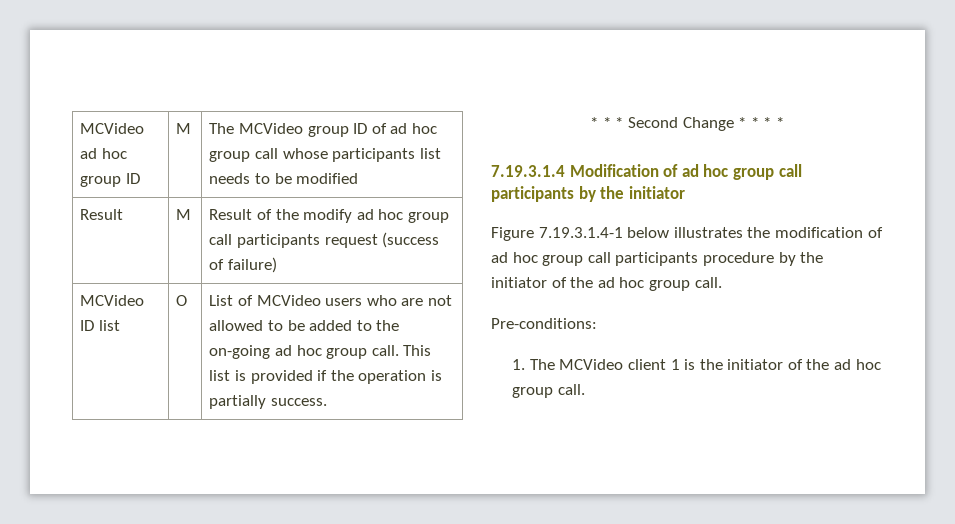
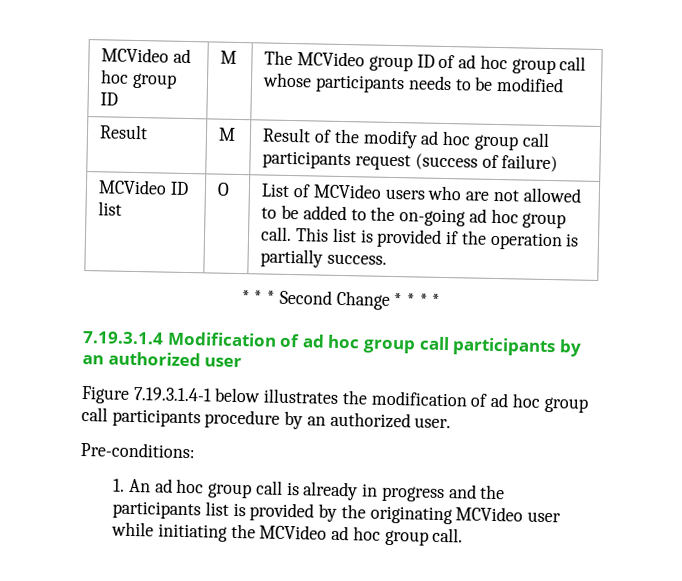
- MCVideo ad hoc group ID | M | The MCVideo group ID of ad hoc group call whose participants list needs to be modified
+ MCVideo ad hoc group ID | M | The MCVideo group ID of ad hoc group call whose participants needs to be modified
- 7.19.3.1.4 Modification of ad hoc group call participants by the initiator
+ 7.19.3.1.4 Modification of ad hoc group call participants by an authorized user
- Figure 7.19.3.1.4-1 below illustrates the modification of ad hoc group call participants procedure by the initiator of the ad hoc group call.
+ Figure 7.19.3.1.4-1 below illustrates the modification of ad hoc group call participants procedure by an authorized user.
  Pre-conditions:
- 1. The MCVideo client 1 is the initiator of the ad hoc group call.
+ 1. An ad hoc group call is already in progress and the participants list is provided by the originating MCVideo user while initiating the MCVideo ad hoc group call.

